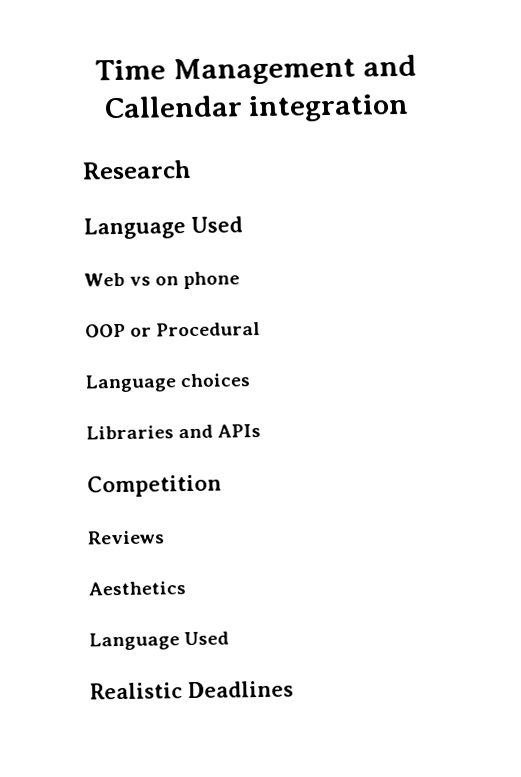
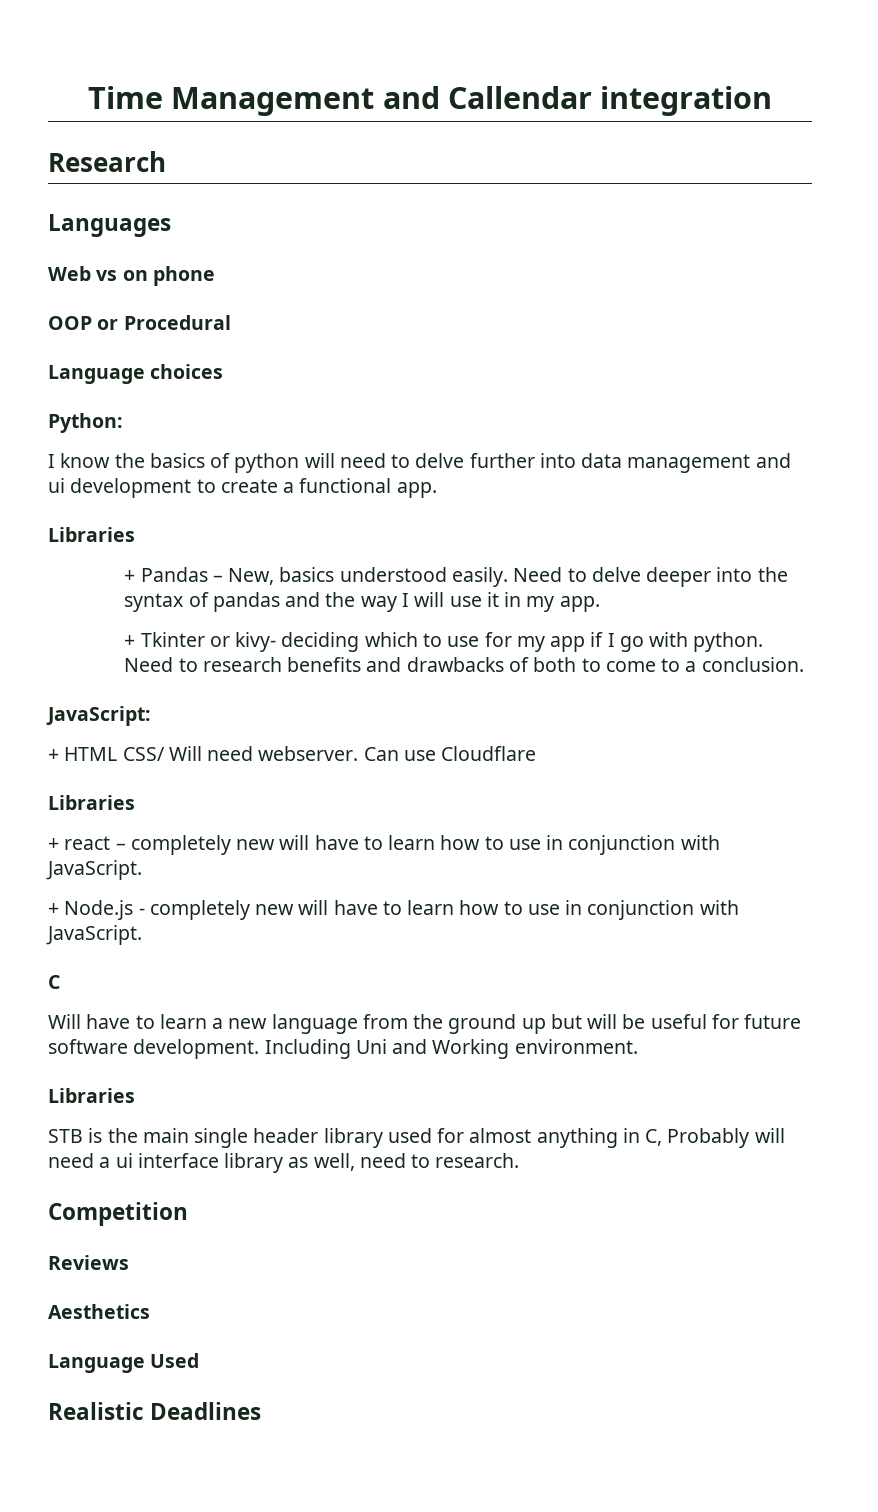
  Research
- Language Used
+ Languages
- Libraries and APIs
+ Python:
+ I know the basics of python will need to delve further into data management and ui development to create a functional app.
+ Libraries
+ + Pandas – New, basics understood easily. Need to delve deeper into the syntax of pandas and the way I will use it in my app.
+ + Tkinter or kivy- deciding which to use for my app if I go with python. Need to research benefits and drawbacks of both to come to a conclusion.
+ JavaScript:
+ + HTML CSS/ Will need webserver. Can use Cloudflare
+ Libraries
+ + react – completely new will have to learn how to use in conjunction with JavaScript.
+ + Node.js - completely new will have to learn how to use in conjunction with JavaScript.
+ C
+ Will have to learn a new language from the ground up but will be useful for future software development. Including Uni and Working environment.
+ Libraries
+ STB is the main single header library used for almost anything in C, Probably will need a ui interface library as well, need to research.

